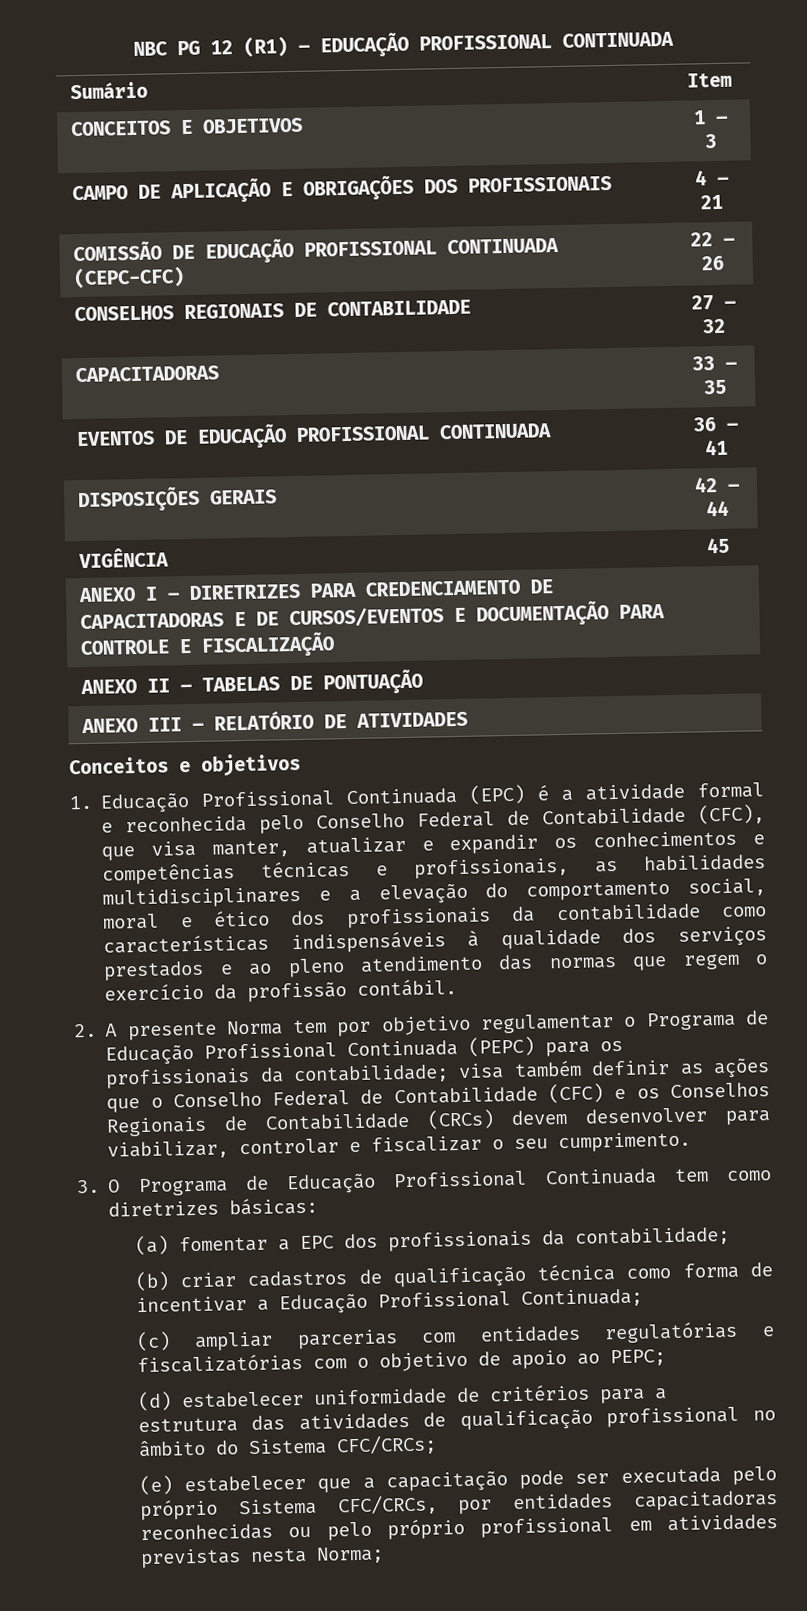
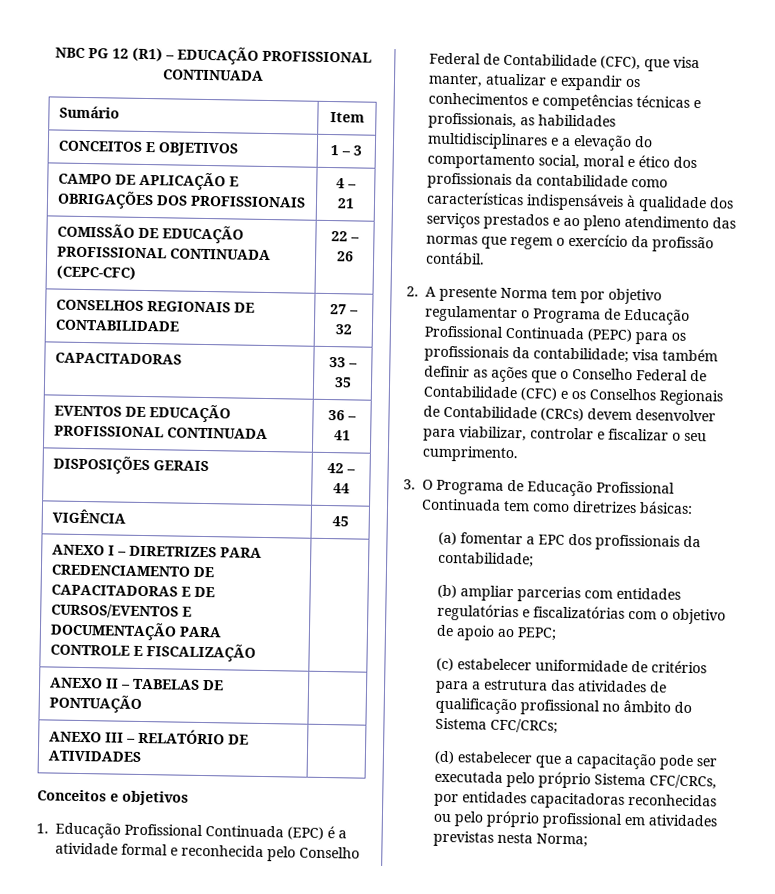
- (b) criar cadastros de qualificação técnica como forma de incentivar a Educação Profissional Continuada;
- (c) ampliar parcerias com entidades regulatórias e fiscalizatórias com o objetivo de apoio ao PEPC;
+ (b) ampliar parcerias com entidades regulatórias e fiscalizatórias com o objetivo de apoio ao PEPC;
- (d) estabelecer uniformidade de critérios para a estrutura das atividades de qualificação profissional no âmbito do Sistema CFC/CRCs;
+ (c) estabelecer uniformidade de critérios para a estrutura das atividades de qualificação profissional no âmbito do Sistema CFC/CRCs;
- (e) estabelecer que a capacitação pode ser executada pelo próprio Sistema CFC/CRCs, por entidades capacitadoras reconhecidas ou pelo próprio profissional em atividades previstas nesta Norma;
+ (d) estabelecer que a capacitação pode ser executada pelo próprio Sistema CFC/CRCs, por entidades capacitadoras reconhecidas ou pelo próprio profissional em atividades previstas nesta Norma;

